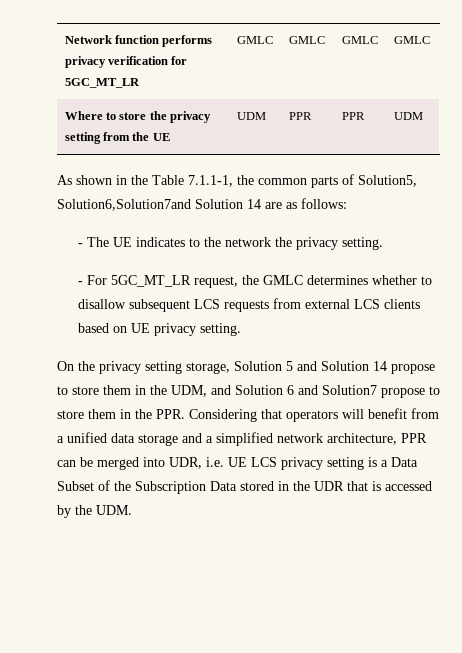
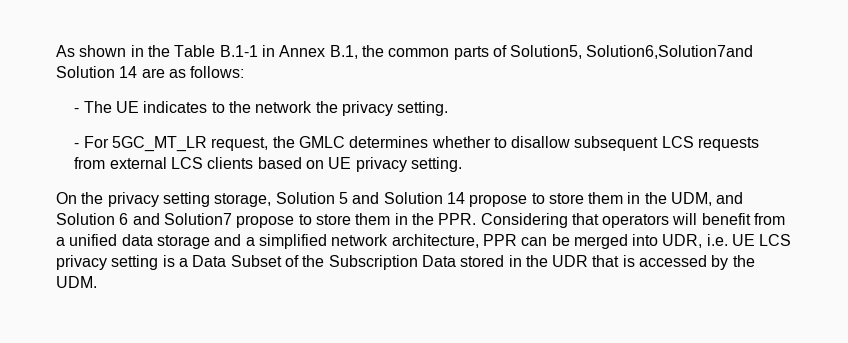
- Network function performs privacy verification for 5GC_MT_LR | GMLC | GMLC | GMLC | GMLC
- Where to store the privacy setting from the UE | UDM | PPR | PPR | UDM
- As shown in the Table 7.1.1-1, the common parts of Solution5, Solution6,Solution7and Solution 14 are as follows:
+ As shown in the Table B.1-1 in Annex B.1, the common parts of Solution5, Solution6,Solution7and Solution 14 are as follows:

